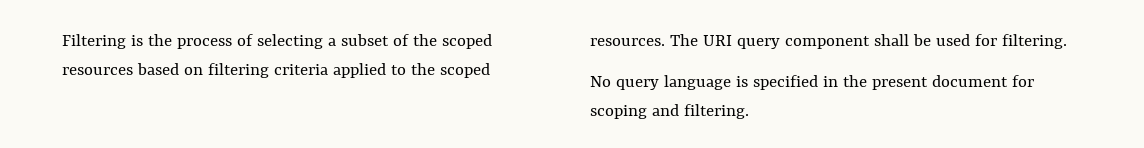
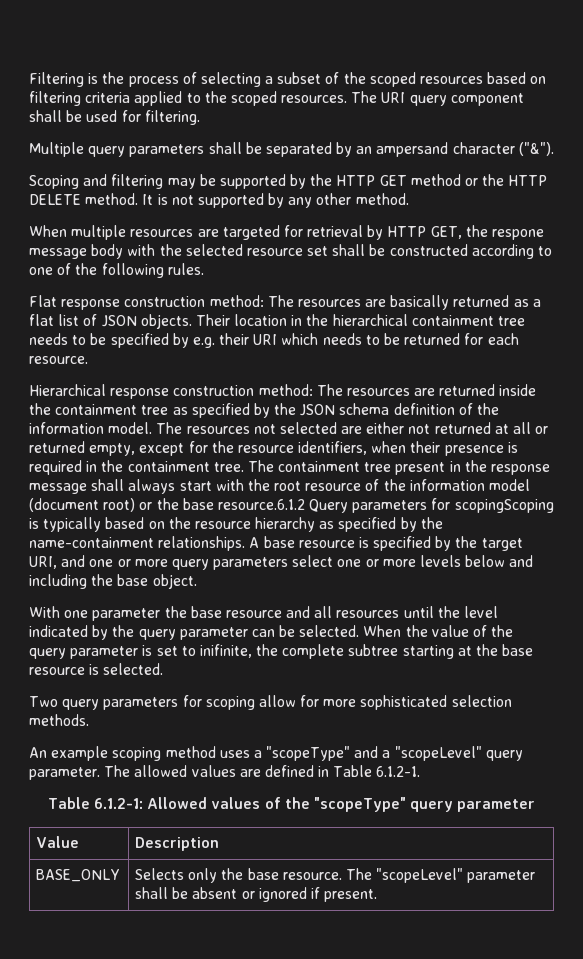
- No query language is specified in the present document for scoping and filtering.
+ Multiple query parameters shall be separated by an ampersand character ("&").
+ Scoping and filtering may be supported by the HTTP GET method or the HTTP DELETE method. It is not supported by any other method.
+ When multiple resources are targeted for retrieval by HTTP GET, the respone message body with the selected resource set shall be constructed according to one of the following rules.
+ Flat response construction method: The resources are basically returned as a flat list of JSON objects. Their location in the hierarchical containment tree needs to be specified by e.g. their URI which needs to be returned for each resource.
+ Hierarchical response construction method: The resources are returned inside the containment tree as specified by the JSON schema definition of the information model. The resources not selected are either not returned at all or returned empty, except for the resource identifiers, when their presence is required in the containment tree. The containment tree present in the response message shall always start with the root resource of the information model (document root) or the base resource.6.1.2 Query parameters for scopingScoping is typically based on the resource hierarchy as specified by the name-containment relationships. A base resource is specified by the target URI, and one or more query parameters select one or more levels below and including the base object.
+ With one parameter the base resource and all resources until the level indicated by the query parameter can be selected. When the value of the query parameter is set to inifinite, the complete subtree starting at the base resource is selected.
+ Two query parameters for scoping allow for more sophisticated selection methods.
+ An example scoping method uses a "scopeType" and a "scopeLevel" query parameter. The allowed values are defined in Table 6.1.2-1.
+ Table 6.1.2-1: Allowed values of the "scopeType" query parameter
+ Value | Description
+ BASE_ONLY | Selects only the base resource. The "scopeLevel" parameter shall be absent or ignored if present.

